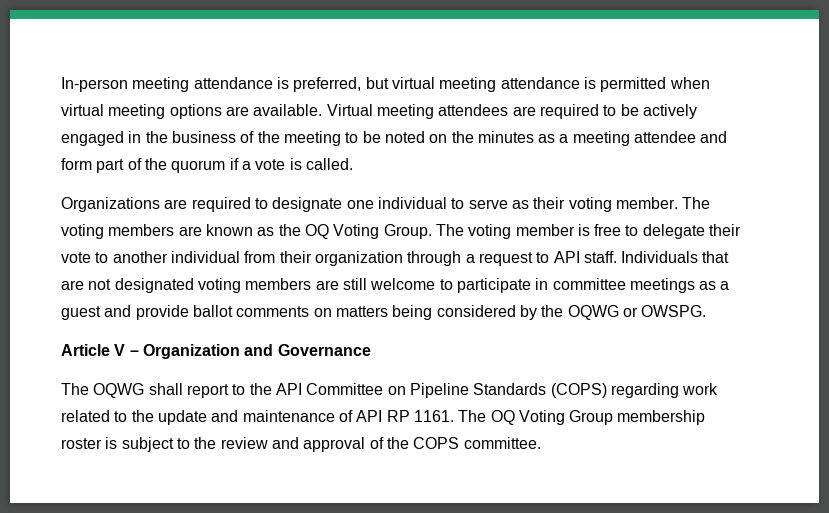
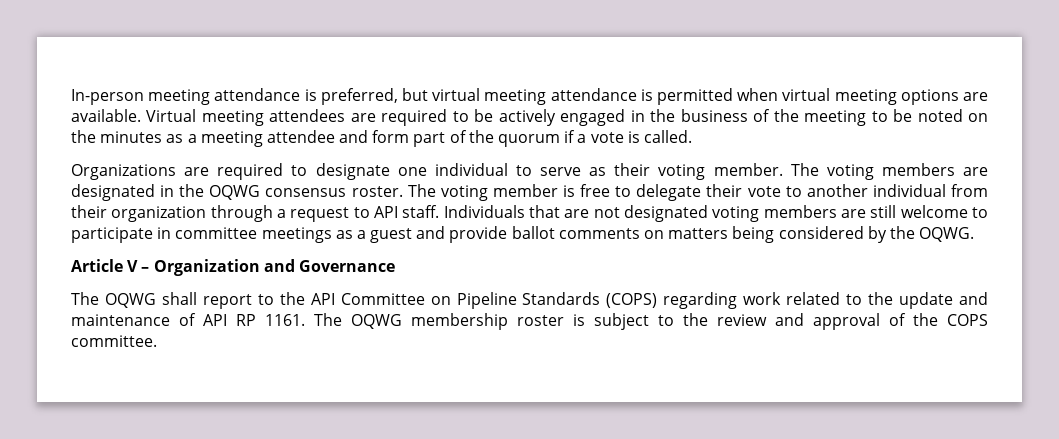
- The voting members are known as the OQ Voting Group.
+ The voting members are designated in the OQWG consensus roster.
- Individuals that are not designated voting members are still welcome to participate in committee meetings as a guest and provide ballot comments on matters being considered by the OQWG or OWSPG.
+ Individuals that are not designated voting members are still welcome to participate in committee meetings as a guest and provide ballot comments on matters being considered by the OQWG.
- The OQ Voting Group membership roster is subject to the review and approval of the COPS committee.
+ The OQWG membership roster is subject to the review and approval of the COPS committee.

